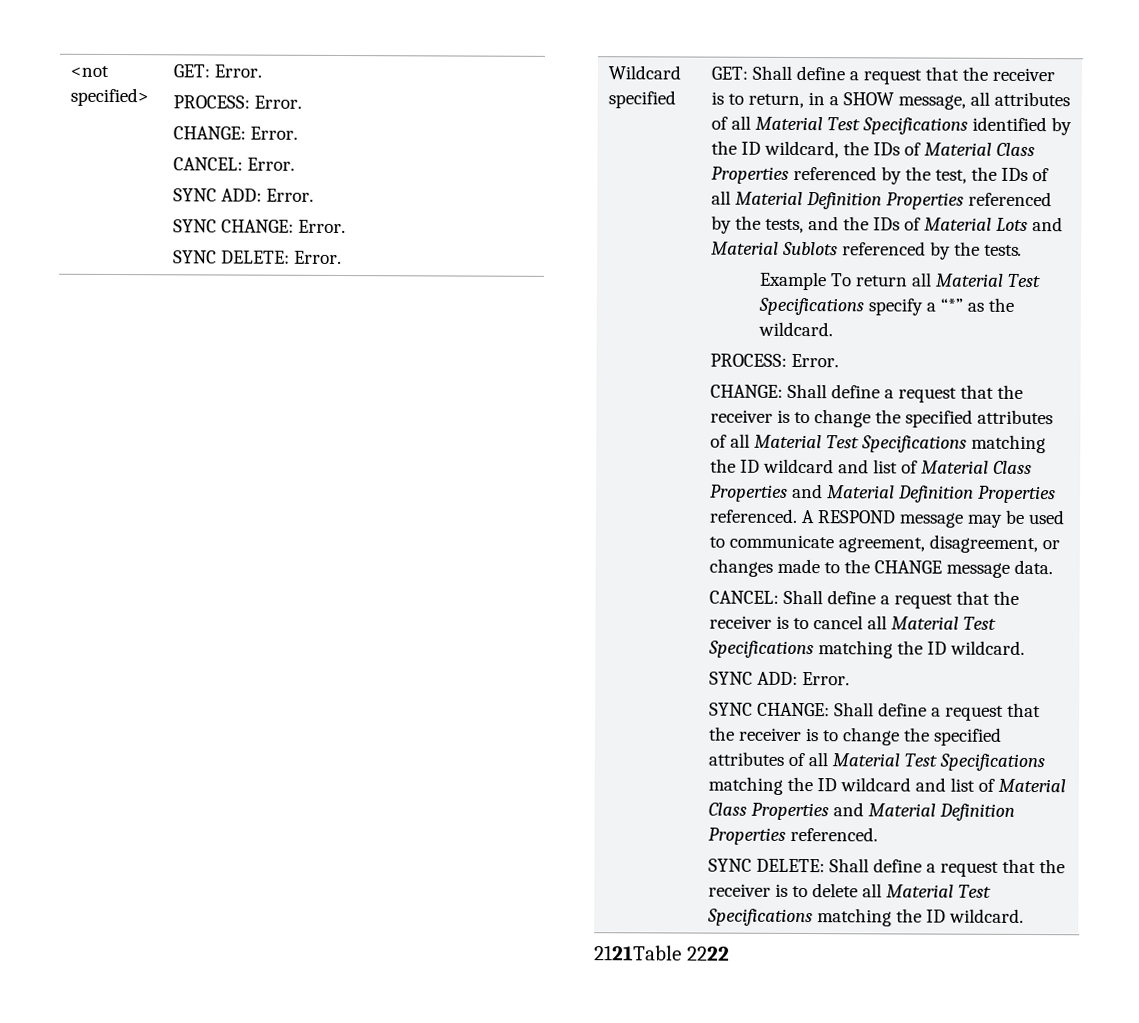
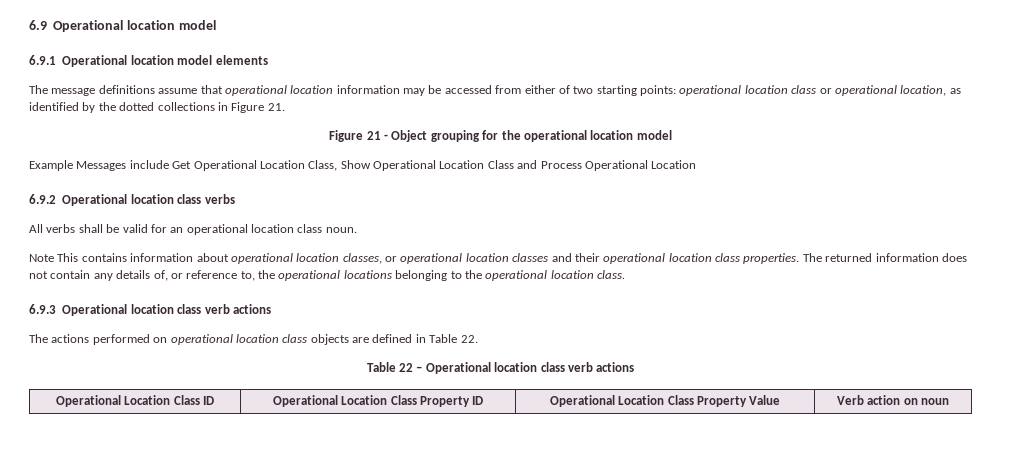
- <not specified> | GET: Error.
- PROCESS: Error.
- CHANGE: Error.
- CANCEL: Error.
- SYNC ADD: Error.
- SYNC CHANGE: Error.
- SYNC DELETE: Error.
- Wildcard specified | GET: Shall define a request that the receiver is to return, in a SHOW message, all attributes of all Material Test Specifications identified by the ID wildcard, the IDs of Material Class Properties referenced by the test, the IDs of all Material Definition Properties referenced by the tests, and the IDs of Material Lots and Material Sublots referenced by the tests.
- Example To return all Material Test Specifications specify a “*” as the wildcard.
- PROCESS: Error.
- CHANGE: Shall define a request that the receiver is to change the specified attributes of all Material Test Specifications matching the ID wildcard and list of Material Class Properties and Material Definition Properties referenced. A RESPOND message may be used to communicate agreement, disagreement, or changes made to the CHANGE message data.
- CANCEL: Shall define a request that the receiver is to cancel all Material Test Specifications matching the ID wildcard.
- SYNC ADD: Error.
- SYNC CHANGE: Shall define a request that the receiver is to change the specified attributes of all Material Test Specifications matching the ID wildcard and list of Material Class Properties and Material Definition Properties referenced.
- SYNC DELETE: Shall define a request that the receiver is to delete all Material Test Specifications matching the ID wildcard.
- 2121Table 2222
+ 6.9 Operational location model
+ 6.9.1 Operational location model elements
+ The message definitions assume that operational location information may be accessed from either of two starting points: operational location class or operational location, as identified by the dotted collections in Figure 21.
+ Figure 21 - Object grouping for the operational location model
+ Example Messages include Get Operational Location Class, Show Operational Location Class and Process Operational Location
+ 6.9.2 Operational location class verbs
+ All verbs shall be valid for an operational location class noun.
+ Note This contains information about operational location classes, or operational location classes and their operational location class properties. The returned information does not contain any details of, or reference to, the operational locations belonging to the operational location class.
+ 6.9.3 Operational location class verb actions
+ The actions performed on operational location class objects are defined in Table 22.
+ Table 22 – Operational location class verb actions
+ Operational Location Class ID | Operational Location Class Property ID | Operational Location Class Property Value | Verb action on noun

